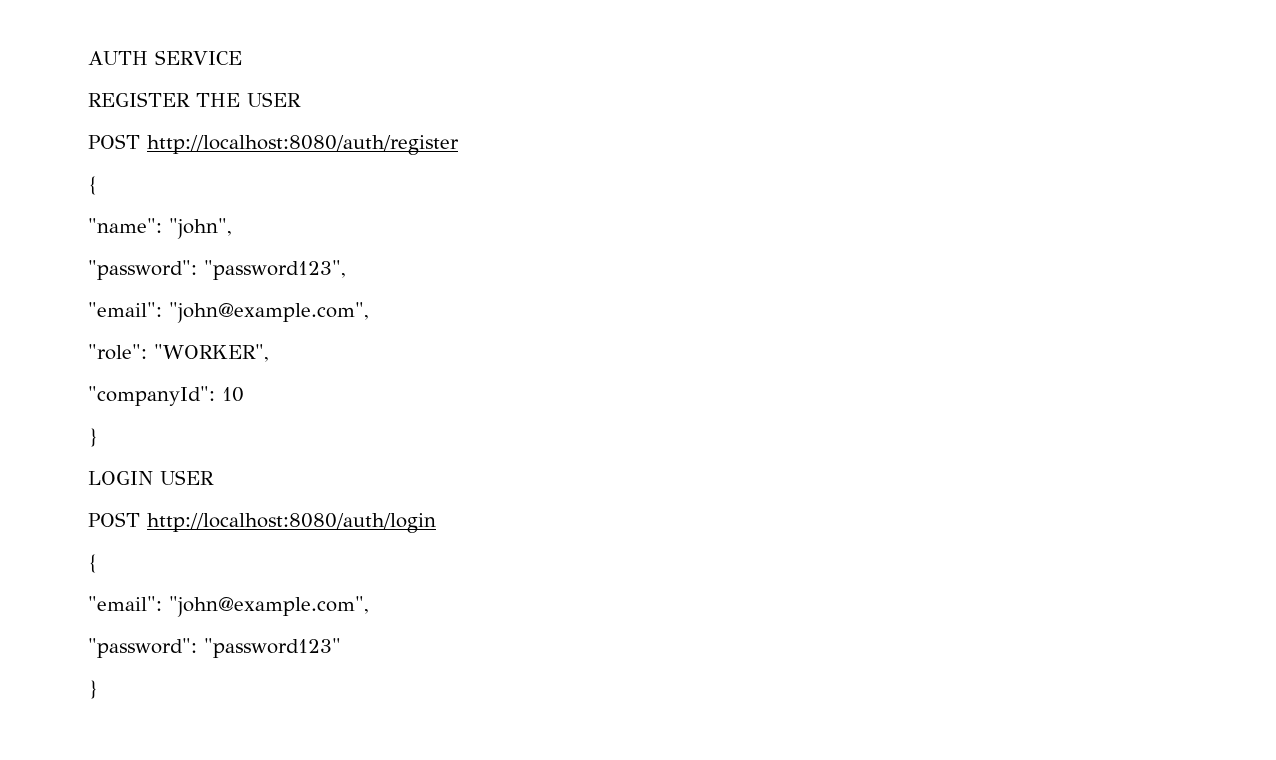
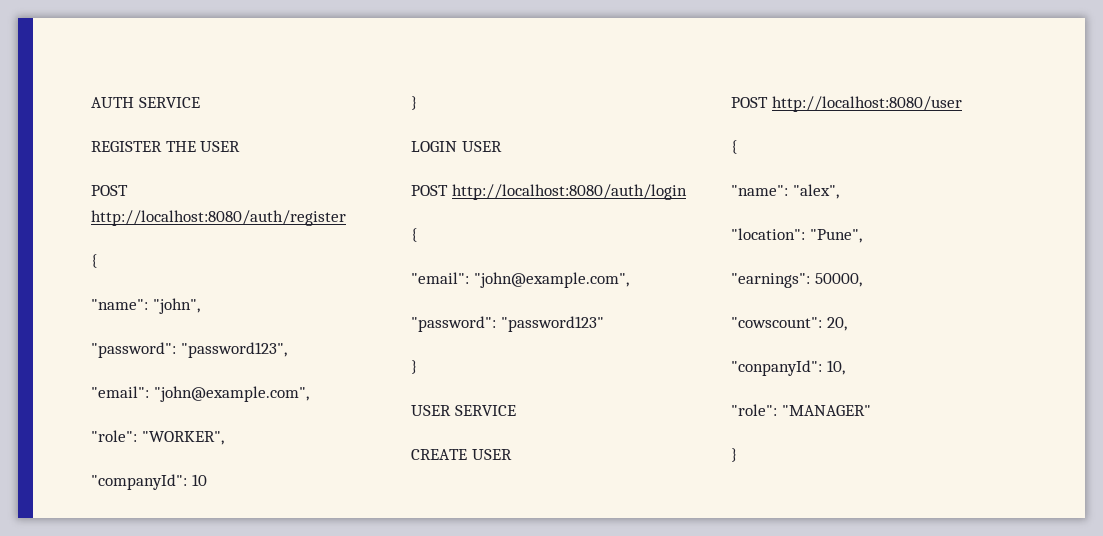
+ USER SERVICE
+ CREATE USER
+ POST http://localhost:8080/user
+ {
+ "name": "alex",
+ "location": "Pune",
+ "earnings": 50000,
+ "cowscount": 20,
+ "conpanyId": 10,
+ "role": "MANAGER"
+ }

